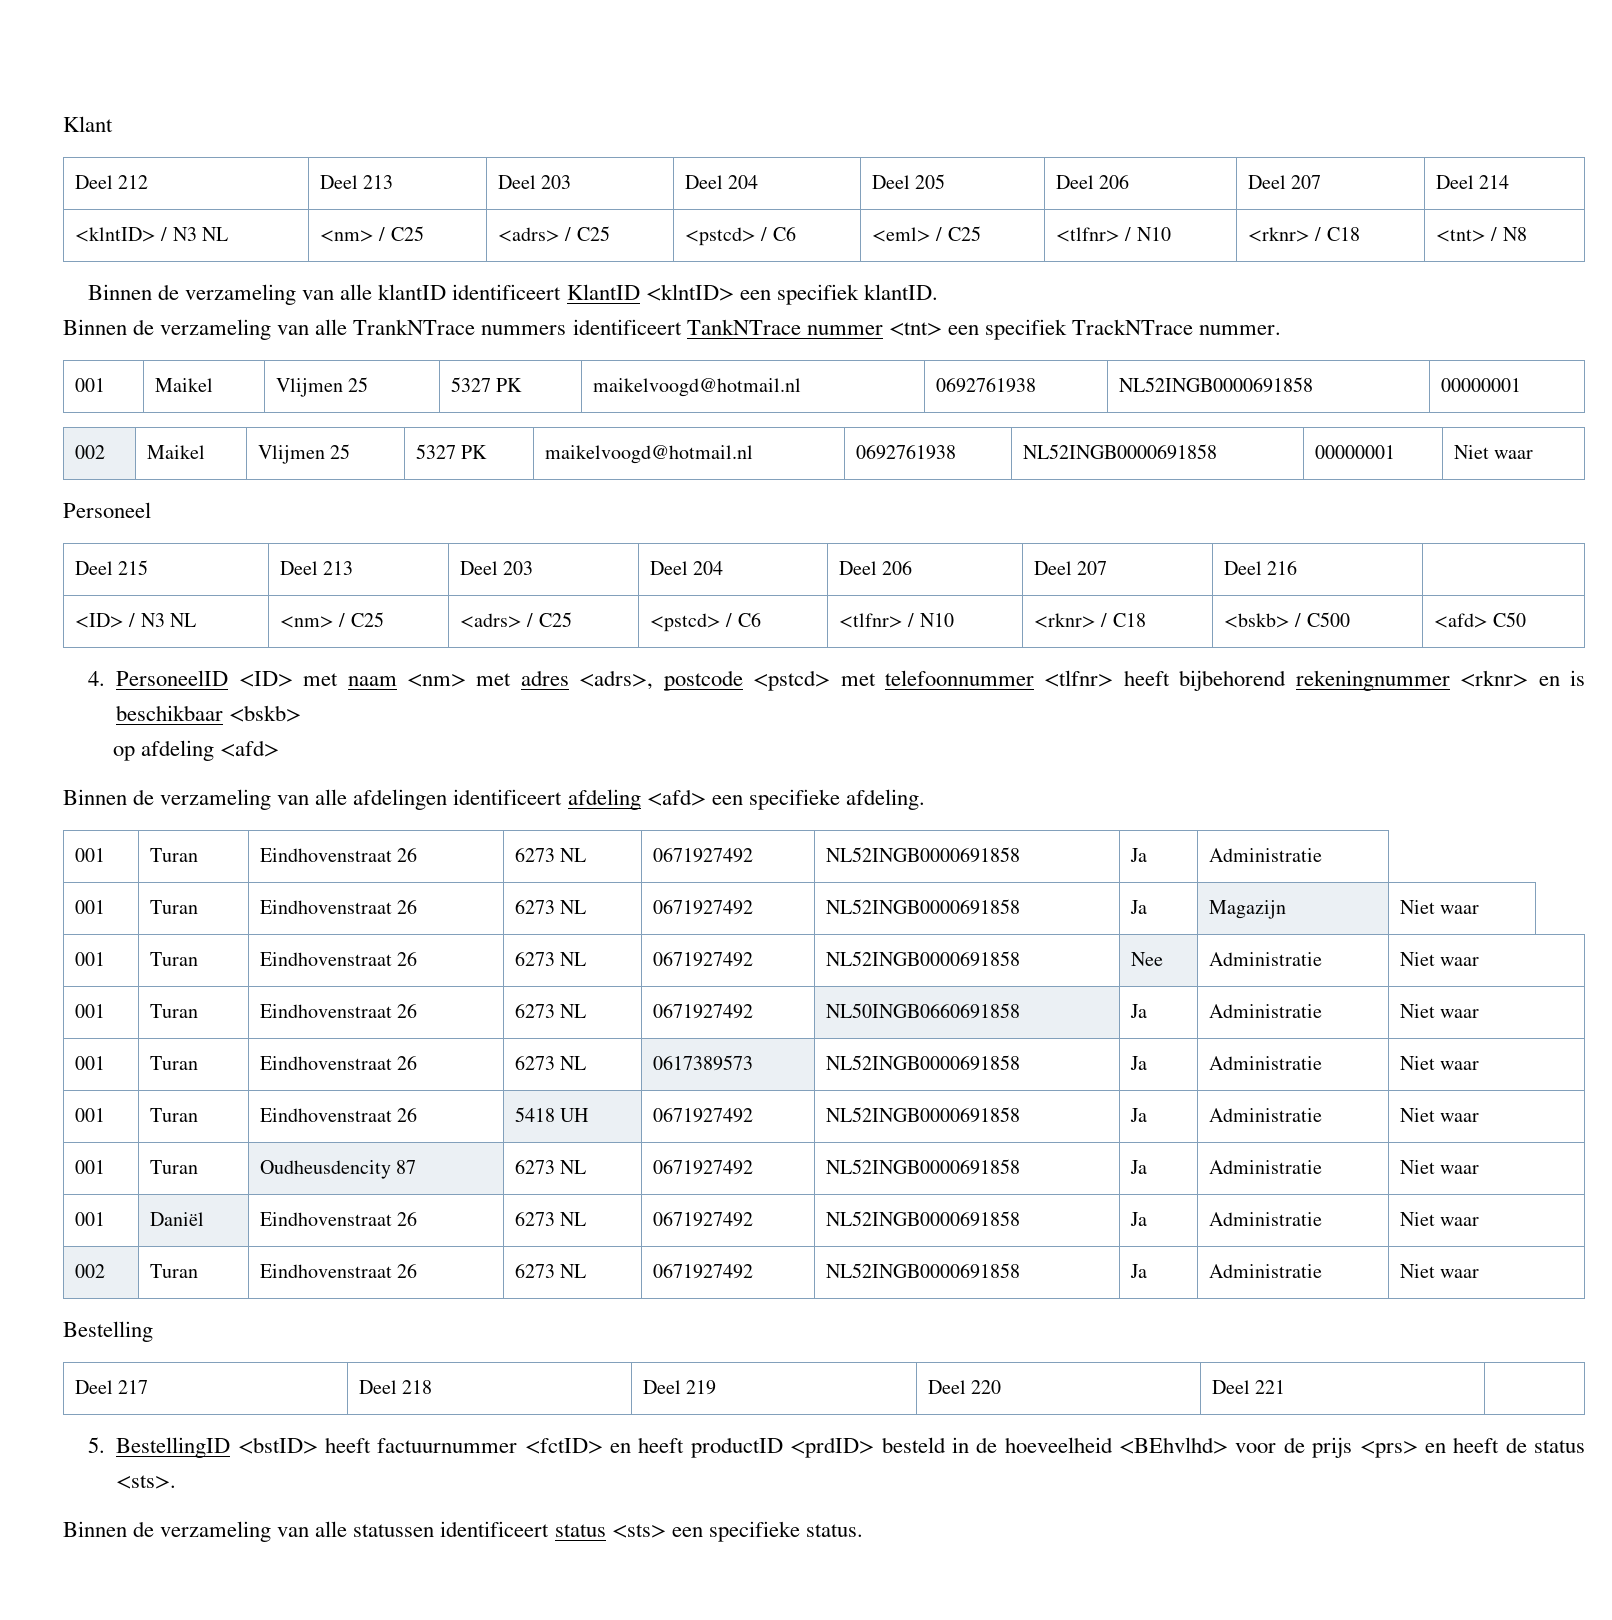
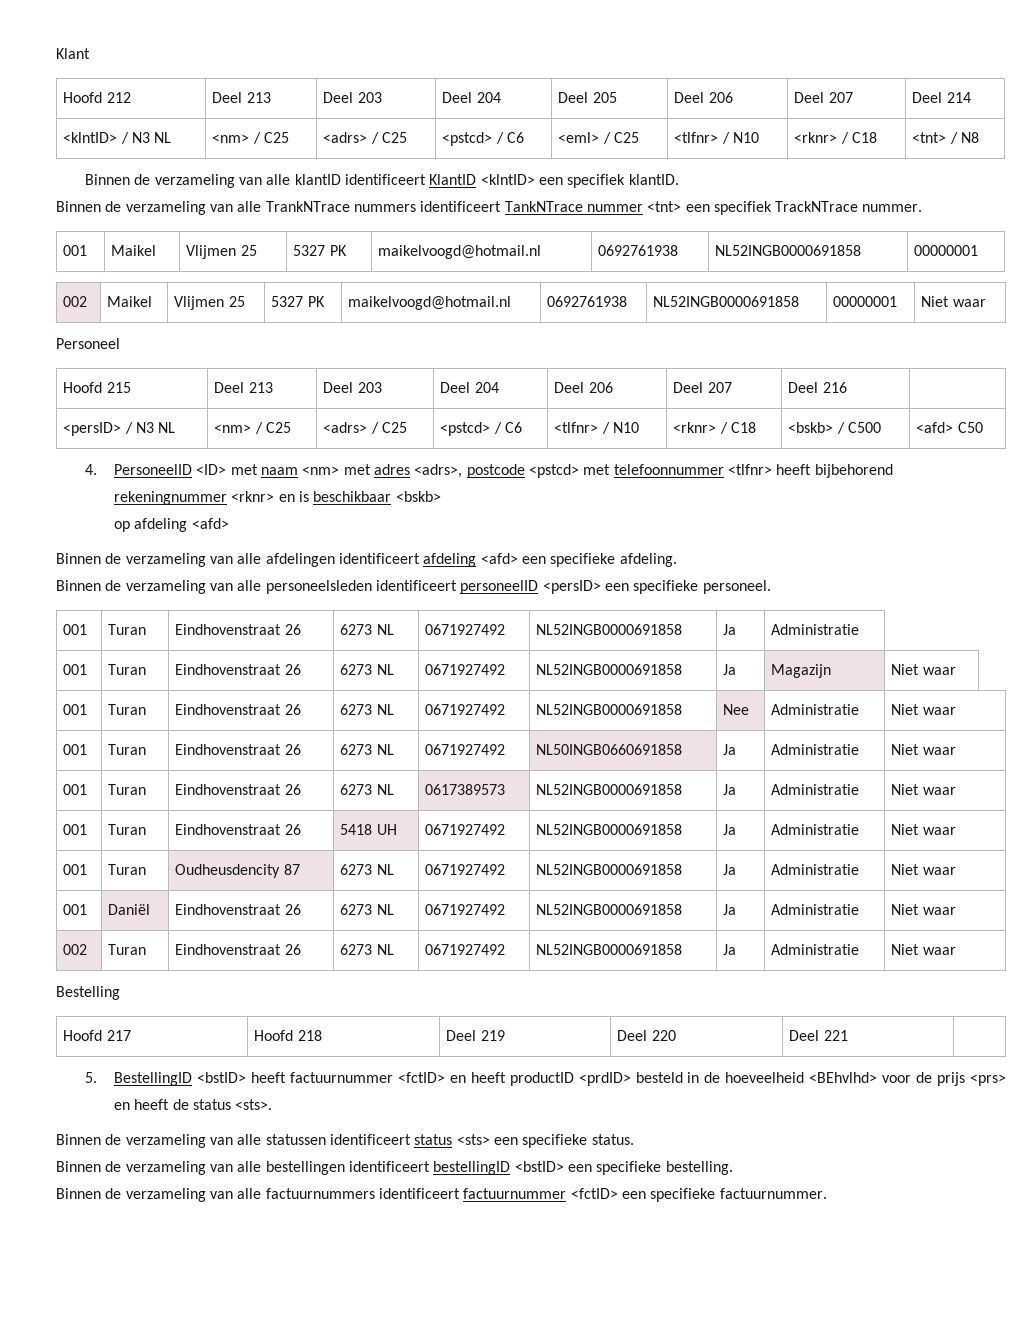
- Deel 212 | Deel 213 | Deel 203 | Deel 204 | Deel 205 | Deel 206 | Deel 207 | Deel 214
+ Hoofd 212 | Deel 213 | Deel 203 | Deel 204 | Deel 205 | Deel 206 | Deel 207 | Deel 214
- Deel 215 | Deel 213 | Deel 203 | Deel 204 | Deel 206 | Deel 207 | Deel 216 |
+ Hoofd 215 | Deel 213 | Deel 203 | Deel 204 | Deel 206 | Deel 207 | Deel 216 |
- <ID> / N3 NL | <nm> / C25 | <adrs> / C25 | <pstcd> / C6 | <tlfnr> / N10 | <rknr> / C18 | <bskb> / C500 | <afd> C50
+ <persID> / N3 NL | <nm> / C25 | <adrs> / C25 | <pstcd> / C6 | <tlfnr> / N10 | <rknr> / C18 | <bskb> / C500 | <afd> C50
+ Binnen de verzameling van alle personeelsleden identificeert personeelID <persID> een specifieke personeel.
- Deel 217 | Deel 218 | Deel 219 | Deel 220 | Deel 221 |
+ Hoofd 217 | Hoofd 218 | Deel 219 | Deel 220 | Deel 221 |
+ Binnen de verzameling van alle bestellingen identificeert bestellingID <bstID> een specifieke bestelling.
+ Binnen de verzameling van alle factuurnummers identificeert factuurnummer <fctID> een specifieke factuurnummer.

